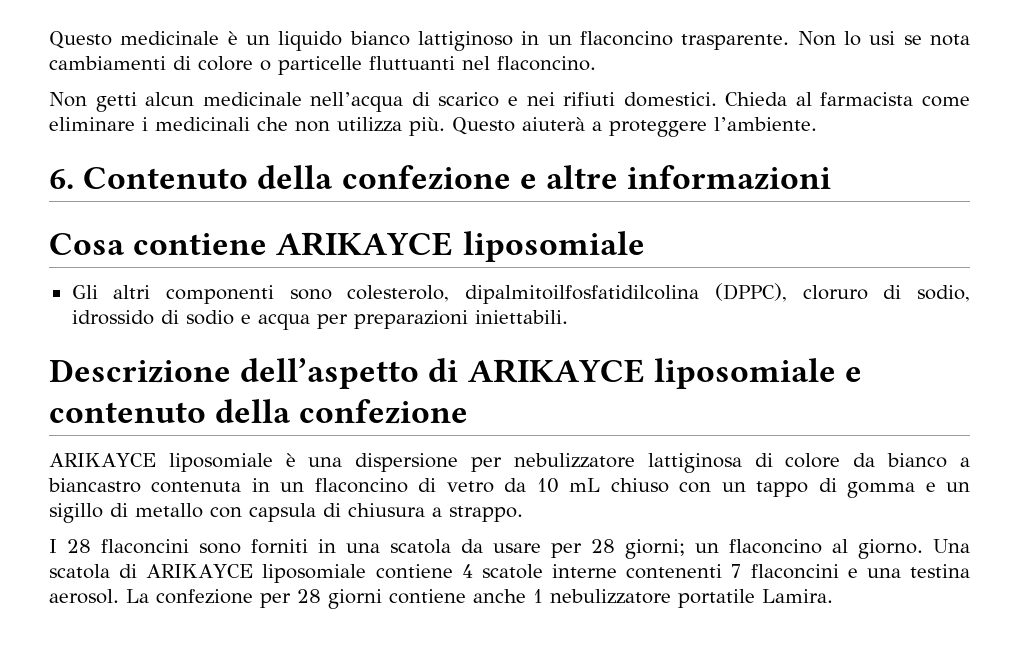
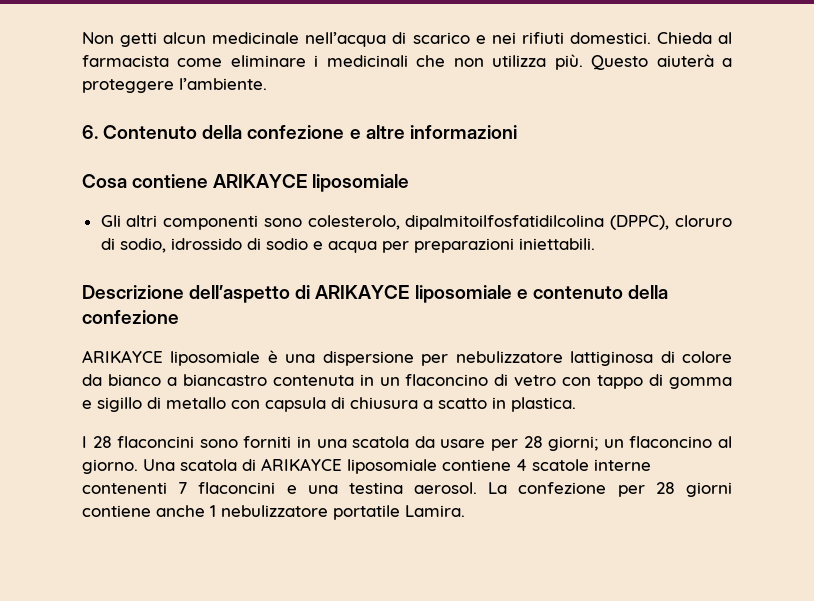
- Questo medicinale è un liquido bianco lattiginoso in un flaconcino trasparente. Non lo usi se nota cambiamenti di colore o particelle fluttuanti nel flaconcino.
- ARIKAYCE liposomiale è una dispersione per nebulizzatore lattiginosa di colore da bianco a biancastro contenuta in un flaconcino di vetro da 10 mL chiuso con un tappo di gomma e un sigillo di metallo con capsula di chiusura a strappo.
+ ARIKAYCE liposomiale è una dispersione per nebulizzatore lattiginosa di colore da bianco a biancastro contenuta in un flaconcino di vetro con tappo di gomma e sigillo di metallo con capsula di chiusura a scatto in plastica.

